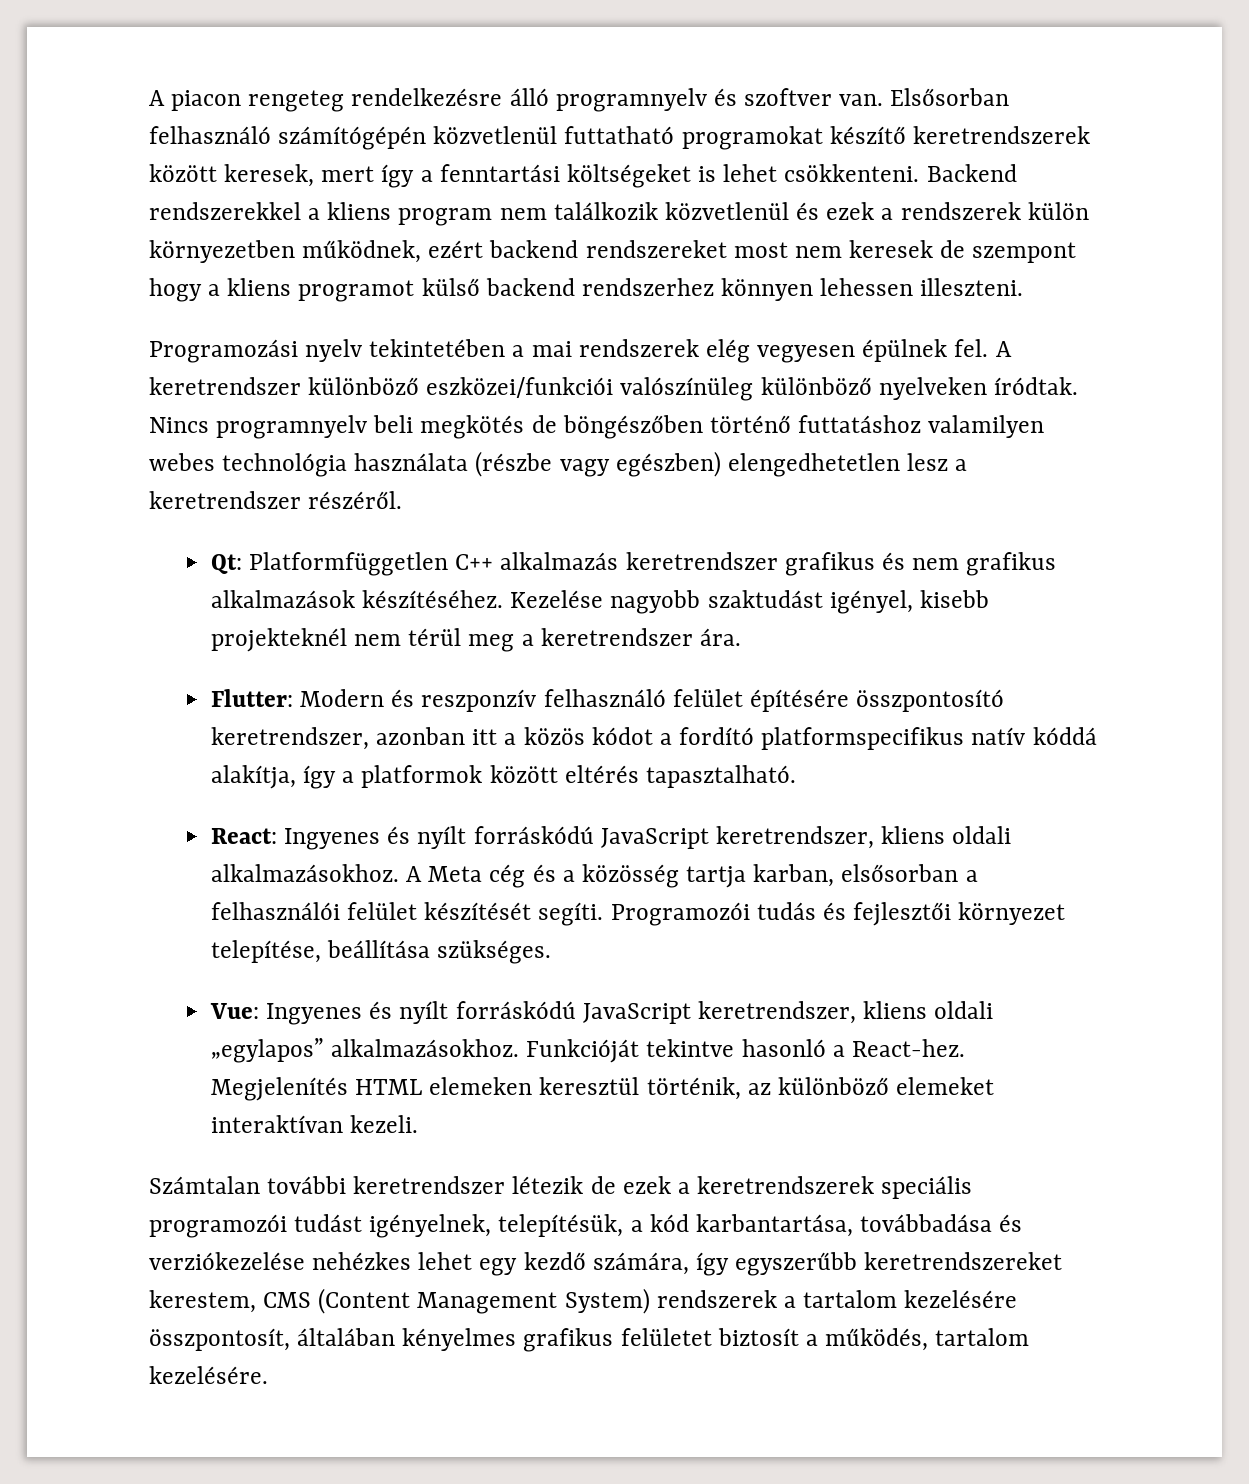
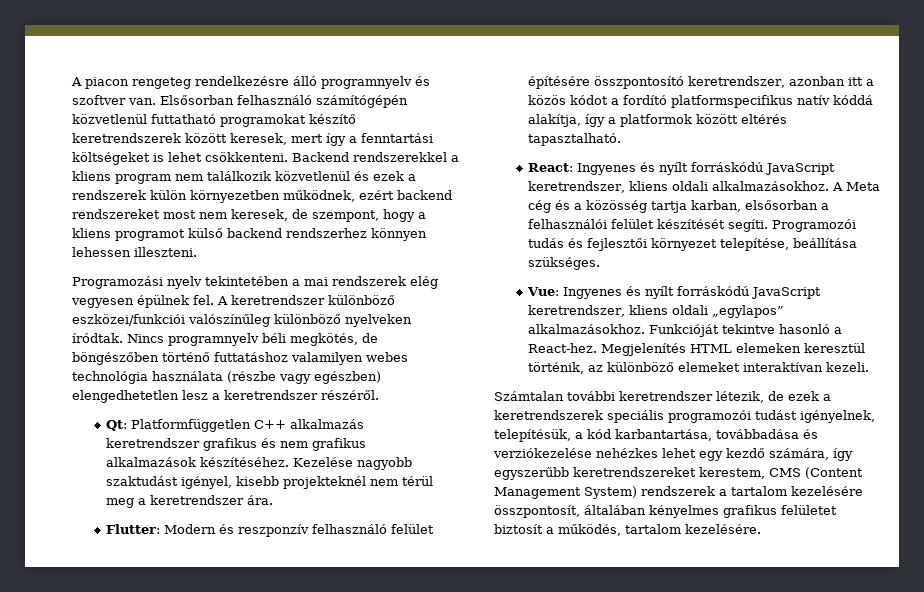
- Backend rendszerekkel a kliens program nem találkozik közvetlenül és ezek a rendszerek külön környezetben működnek, ezért backend rendszereket most nem keresek de szempont hogy a kliens programot külső backend rendszerhez könnyen lehessen illeszteni.
+ Backend rendszerekkel a kliens program nem találkozik közvetlenül és ezek a rendszerek külön környezetben működnek, ezért backend rendszereket most nem keresek, de szempont, hogy a kliens programot külső backend rendszerhez könnyen lehessen illeszteni.
- A keretrendszer különböző eszközei/funkciói valószínüleg különböző nyelveken íródtak.
+ A keretrendszer különböző eszközei/funkciói valószínűleg különböző nyelveken íródtak.
- Nincs programnyelv beli megkötés de böngészőben történő futtatáshoz valamilyen webes technológia használata (részbe vagy egészben) elengedhetetlen lesz a keretrendszer részéről.
+ Nincs programnyelv béli megkötés, de böngészőben történő futtatáshoz valamilyen webes technológia használata (részbe vagy egészben) elengedhetetlen lesz a keretrendszer részéről.
- Számtalan további keretrendszer létezik de ezek a keretrendszerek speciális programozói tudást igényelnek, telepítésük, a kód karbantartása, továbbadása és verziókezelése nehézkes lehet egy kezdő számára, így egyszerűbb keretrendszereket kerestem, CMS (Content Management System) rendszerek a tartalom kezelésére összpontosít, általában kényelmes grafikus felületet biztosít a működés, tartalom kezelésére.
+ Számtalan további keretrendszer létezik, de ezek a keretrendszerek speciális programozói tudást igényelnek, telepítésük, a kód karbantartása, továbbadása és verziókezelése nehézkes lehet egy kezdő számára, így egyszerűbb keretrendszereket kerestem, CMS (Content Management System) rendszerek a tartalom kezelésére összpontosít, általában kényelmes grafikus felületet biztosít a működés, tartalom kezelésére.

